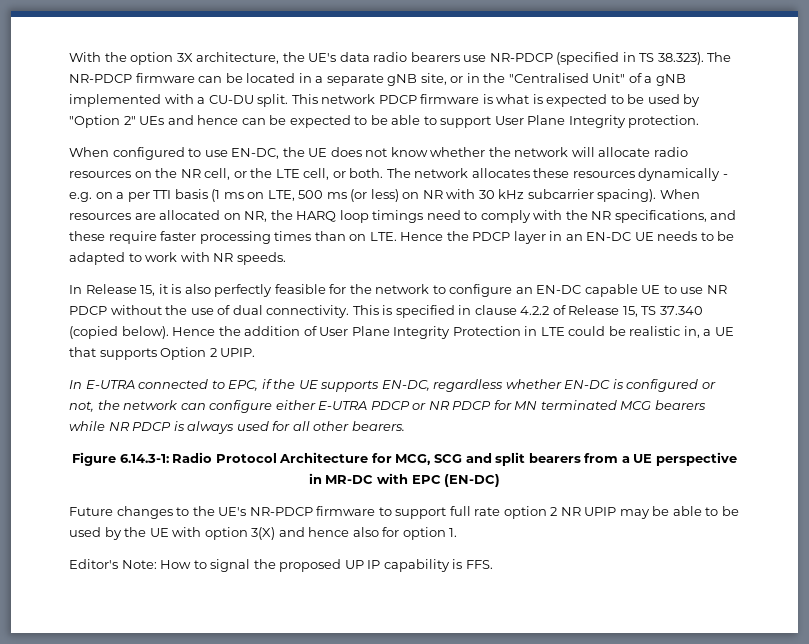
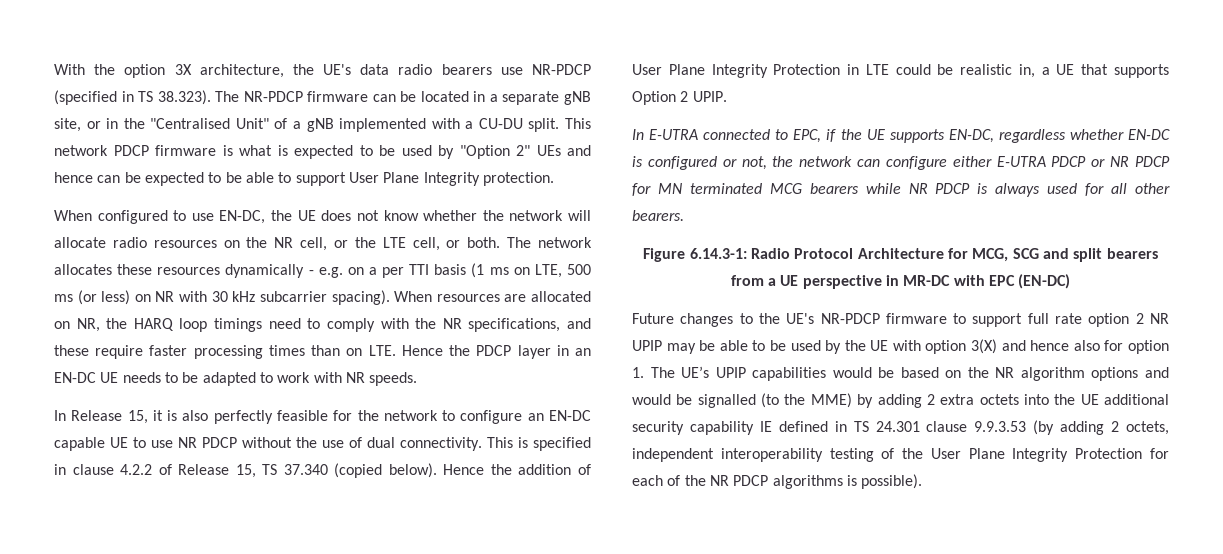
- Future changes to the UE's NR-PDCP firmware to support full rate option 2 NR UPIP may be able to be used by the UE with option 3(X) and hence also for option 1.
- Editor's Note: How to signal the proposed UP IP capability is FFS.
+ Future changes to the UE's NR-PDCP firmware to support full rate option 2 NR UPIP may be able to be used by the UE with option 3(X) and hence also for option 1. The UE’s UPIP capabilities would be based on the NR algorithm options and would be signalled (to the MME) by adding 2 extra octets into the UE additional security capability IE defined in TS 24.301 clause 9.9.3.53 (by adding 2 octets, independent interoperability testing of the User Plane Integrity Protection for each of the NR PDCP algorithms is possible).

